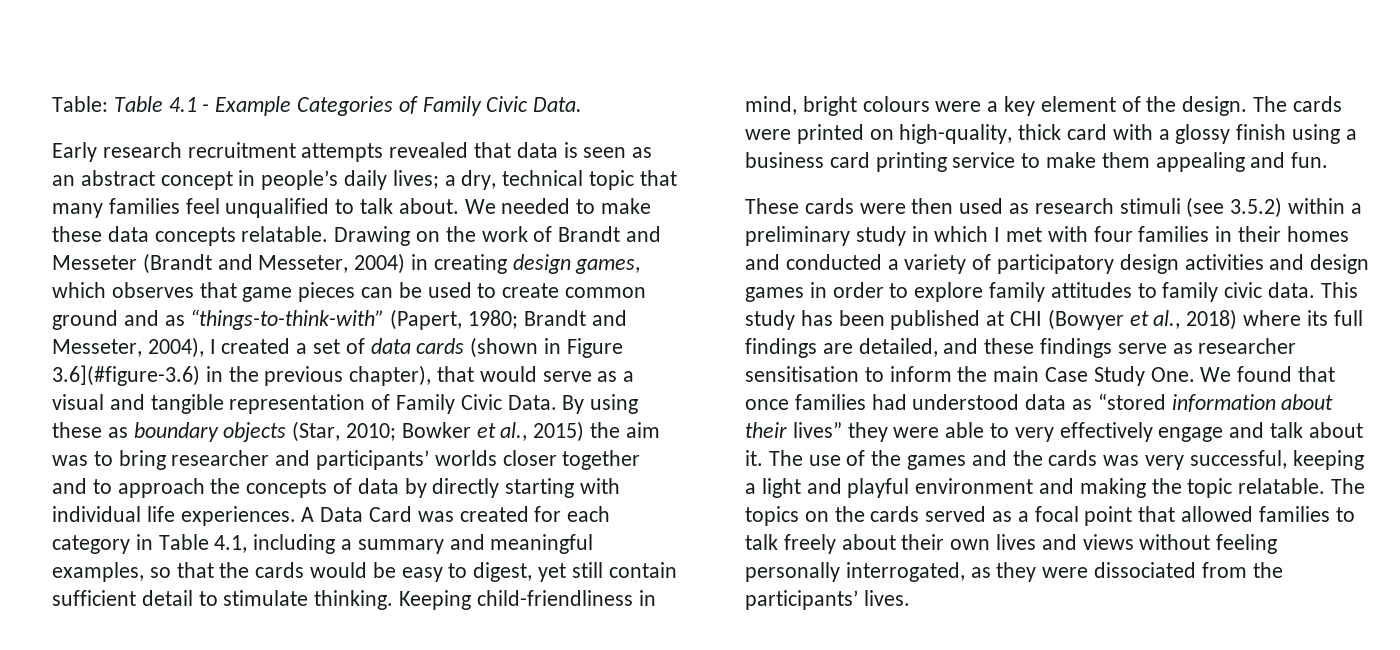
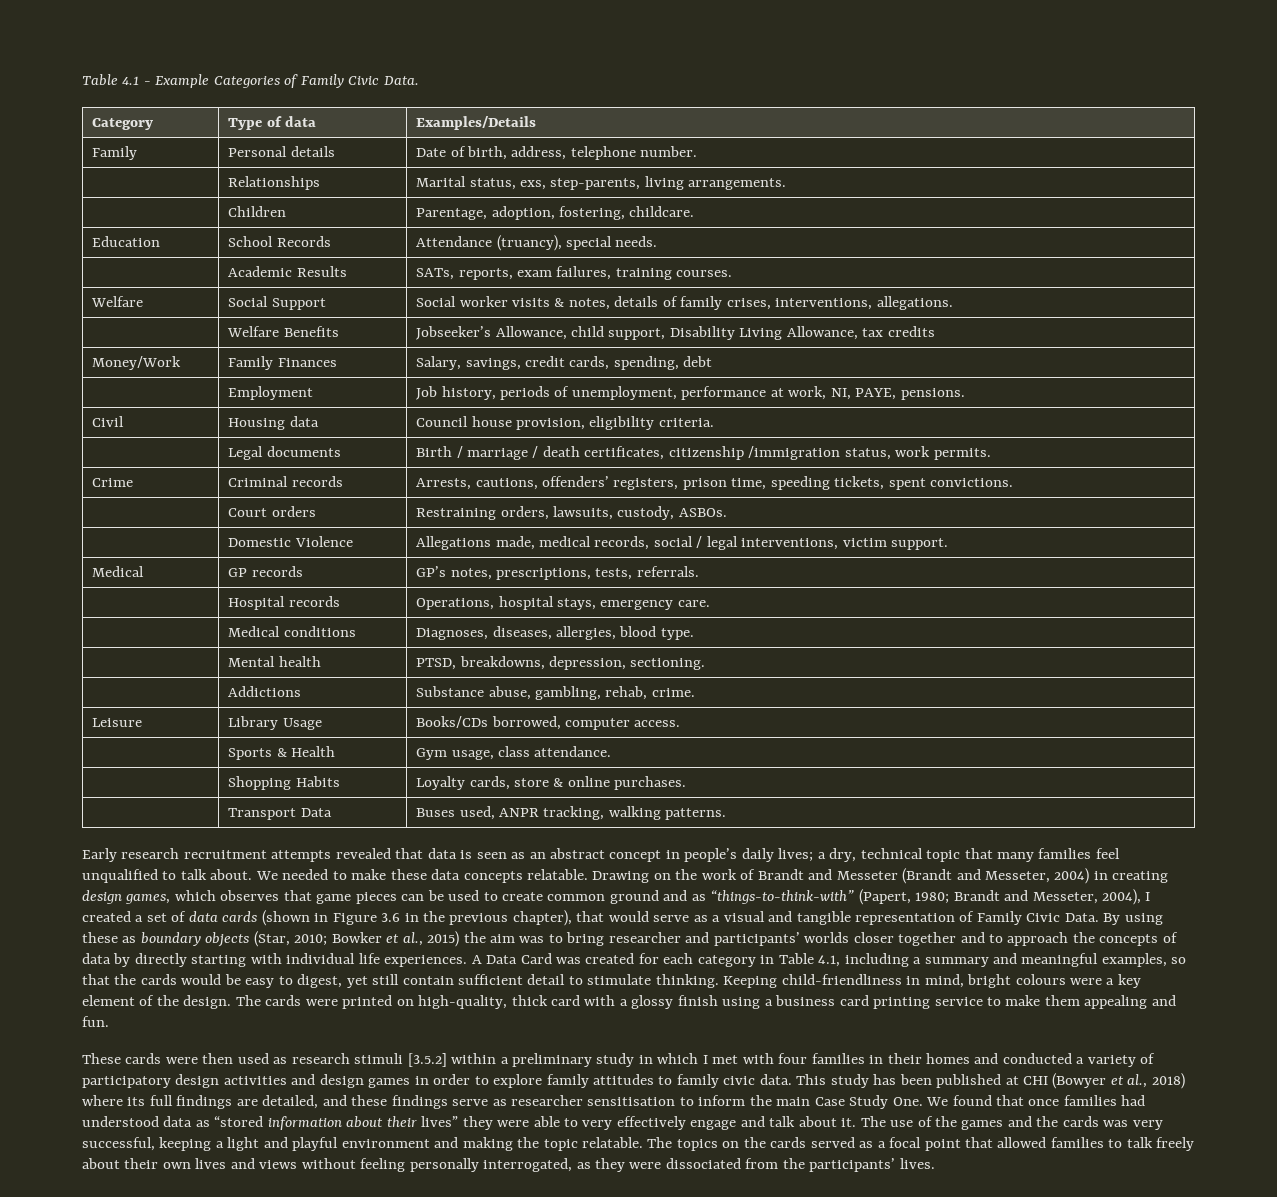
- Table: Table 4.1 - Example Categories of Family Civic Data.
+ Table 4.1 - Example Categories of Family Civic Data.
+ Category | Type of data | Examples/Details
+ Family | Personal details | Date of birth, address, telephone number.
+ | Relationships | Marital status, exs, step-parents, living arrangements.
+ | Children | Parentage, adoption, fostering, childcare.
+ Education | School Records | Attendance (truancy), special needs.
+ | Academic Results | SATs, reports, exam failures, training courses.
+ Welfare | Social Support | Social worker visits & notes, details of family crises, interventions, allegations.
+ | Welfare Benefits | Jobseeker’s Allowance, child support, Disability Living Allowance, tax credits
+ Money/Work | Family Finances | Salary, savings, credit cards, spending, debt
+ | Employment | Job history, periods of unemployment, performance at work, NI, PAYE, pensions.
+ Civil | Housing data | Council house provision, eligibility criteria.
+ | Legal documents | Birth / marriage / death certificates, citizenship /immigration status, work permits.
+ Crime | Criminal records | Arrests, cautions, offenders’ registers, prison time, speeding tickets, spent convictions.
+ | Court orders | Restraining orders, lawsuits, custody, ASBOs.
+ | Domestic Violence | Allegations made, medical records, social / legal interventions, victim support.
+ Medical | GP records | GP’s notes, prescriptions, tests, referrals.
+ | Hospital records | Operations, hospital stays, emergency care.
+ | Medical conditions | Diagnoses, diseases, allergies, blood type.
+ | Mental health | PTSD, breakdowns, depression, sectioning.
+ | Addictions | Substance abuse, gambling, rehab, crime.
+ Leisure | Library Usage | Books/CDs borrowed, computer access.
+ | Sports & Health | Gym usage, class attendance.
+ | Shopping Habits | Loyalty cards, store & online purchases.
+ | Transport Data | Buses used, ANPR tracking, walking patterns.
- Brandt and Messeter, 2004), I created a set of data cards (shown in Figure 3.6](#figure-3.6) in the previous chapter), that would serve as a visual and tangible representation of Family Civic Data.
+ Brandt and Messeter, 2004), I created a set of data cards (shown in Figure 3.6 in the previous chapter), that would serve as a visual and tangible representation of Family Civic Data.
- These cards were then used as research stimuli (see 3.5.2) within a preliminary study in which I met with four families in their homes and conducted a variety of participatory design activities and design games in order to explore family attitudes to family civic data.
+ These cards were then used as research stimuli [3.5.2] within a preliminary study in which I met with four families in their homes and conducted a variety of participatory design activities and design games in order to explore family attitudes to family civic data.

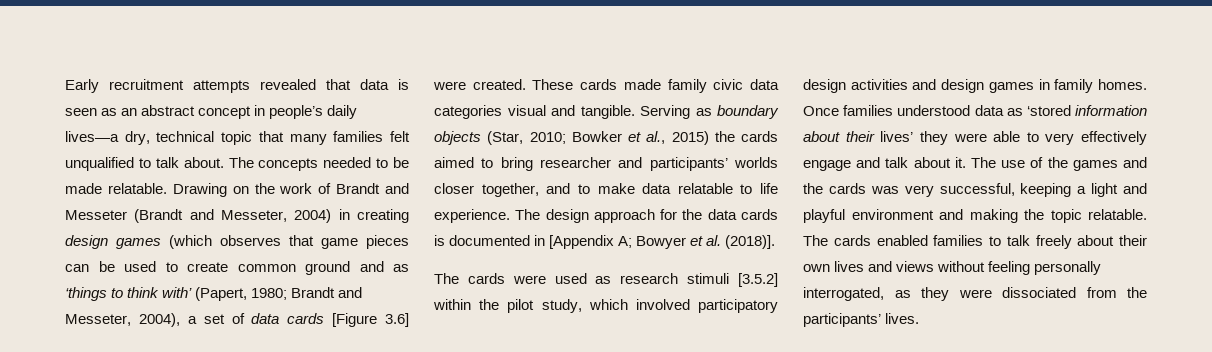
- Table 4.1 - Example Categories of Family Civic Data.
- Category | Type of data | Examples/Details
- Family | Personal details | Date of birth, address, telephone number.
- | Relationships | Marital status, exs, step-parents, living arrangements.
- | Children | Parentage, adoption, fostering, childcare.
- Education | School Records | Attendance (truancy), special needs.
- | Academic Results | SATs, reports, exam failures, training courses.
- Welfare | Social Support | Social worker visits & notes, details of family crises, interventions, allegations.
- | Welfare Benefits | Jobseeker’s Allowance, child support, Disability Living Allowance, tax credits
- Money/Work | Family Finances | Salary, savings, credit cards, spending, debt
- | Employment | Job history, periods of unemployment, performance at work, NI, PAYE, pensions.
- Civil | Housing data | Council house provision, eligibility criteria.
- | Legal documents | Birth / marriage / death certificates, citizenship /immigration status, work permits.
- Crime | Criminal records | Arrests, cautions, offenders’ registers, prison time, speeding tickets, spent convictions.
- | Court orders | Restraining orders, lawsuits, custody, ASBOs.
- | Domestic Violence | Allegations made, medical records, social / legal interventions, victim support.
- Medical | GP records | GP’s notes, prescriptions, tests, referrals.
- | Hospital records | Operations, hospital stays, emergency care.
- | Medical conditions | Diagnoses, diseases, allergies, blood type.
- | Mental health | PTSD, breakdowns, depression, sectioning.
- | Addictions | Substance abuse, gambling, rehab, crime.
- Leisure | Library Usage | Books/CDs borrowed, computer access.
- | Sports & Health | Gym usage, class attendance.
- | Shopping Habits | Loyalty cards, store & online purchases.
- | Transport Data | Buses used, ANPR tracking, walking patterns.
- Early research recruitment attempts revealed that data is seen as an abstract concept in people’s daily lives; a dry, technical topic that many families feel unqualified to talk about.
+ Early recruitment attempts revealed that data is seen as an abstract concept in people’s daily lives—a dry, technical topic that many families felt unqualified to talk about.
- We needed to make these data concepts relatable.
+ The concepts needed to be made relatable.
- Drawing on the work of Brandt and Messeter (Brandt and Messeter, 2004) in creating design games, which observes that game pieces can be used to create common ground and as “things-to-think-with” (Papert, 1980;
+ Drawing on the work of Brandt and Messeter (Brandt and Messeter, 2004) in creating design games (which observes that game pieces can be used to create common ground and as ‘things to think with’ (Papert, 1980;
- Brandt and Messeter, 2004), I created a set of data cards (shown in Figure 3.6 in the previous chapter), that would serve as a visual and tangible representation of Family Civic Data. By using these as boundary objects (Star, 2010;
+ Brandt and Messeter, 2004), a set of data cards [Figure 3.6] were created. These cards made family civic data categories visual and tangible. Serving as boundary objects (Star, 2010;
- Bowker et al., 2015) the aim was to bring researcher and participants’ worlds closer together and to approach the concepts of data by directly starting with individual life experiences. A Data Card was created for each category in Table 4.1, including a summary and meaningful examples, so that the cards would be easy to digest, yet still contain sufficient detail to stimulate thinking. Keeping child-friendliness in mind, bright colours were a key element of the design. The cards were printed on high-quality, thick card with a glossy finish using a business card printing service to make them appealing and fun.
- These cards were then used as research stimuli [3.5.2] within a preliminary study in which I met with four families in their homes and conducted a variety of participatory design activities and design games in order to explore family attitudes to family civic data. This study has been published at CHI (Bowyer et al., 2018) where its full findings are detailed, and these findings serve as researcher sensitisation to inform the main Case Study One. We found that once families had understood data as “stored information about their lives” they were able to very effectively engage and talk about it.
+ Bowker et al., 2015) the cards aimed to bring researcher and participants’ worlds closer together, and to make data relatable to life experience. The design approach for the data cards is documented in [Appendix A; Bowyer et al. (2018)].
+ The cards were used as research stimuli [3.5.2] within the pilot study, which involved participatory design activities and design games in family homes. Once families understood data as ‘stored information about their lives’ they were able to very effectively engage and talk about it.
- The topics on the cards served as a focal point that allowed families to talk freely about their own lives and views without feeling personally interrogated, as they were dissociated from the participants’ lives.
+ The cards enabled families to talk freely about their own lives and views without feeling personally interrogated, as they were dissociated from the participants’ lives.

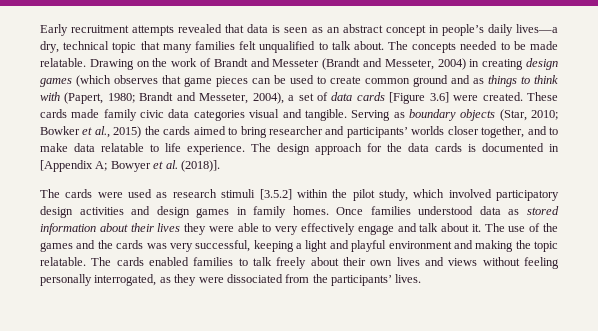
- Drawing on the work of Brandt and Messeter (Brandt and Messeter, 2004) in creating design games (which observes that game pieces can be used to create common ground and as ‘things to think with’ (Papert, 1980; Brandt and Messeter, 2004), a set of data cards [Figure 3.6] were created.
+ Drawing on the work of Brandt and Messeter (Brandt and Messeter, 2004) in creating design games (which observes that game pieces can be used to create common ground and as things to think with (Papert, 1980; Brandt and Messeter, 2004), a set of data cards [Figure 3.6] were created.
- Once families understood data as ‘stored information about their lives’ they were able to very effectively engage and talk about it.
+ Once families understood data as stored information about their lives they were able to very effectively engage and talk about it.

